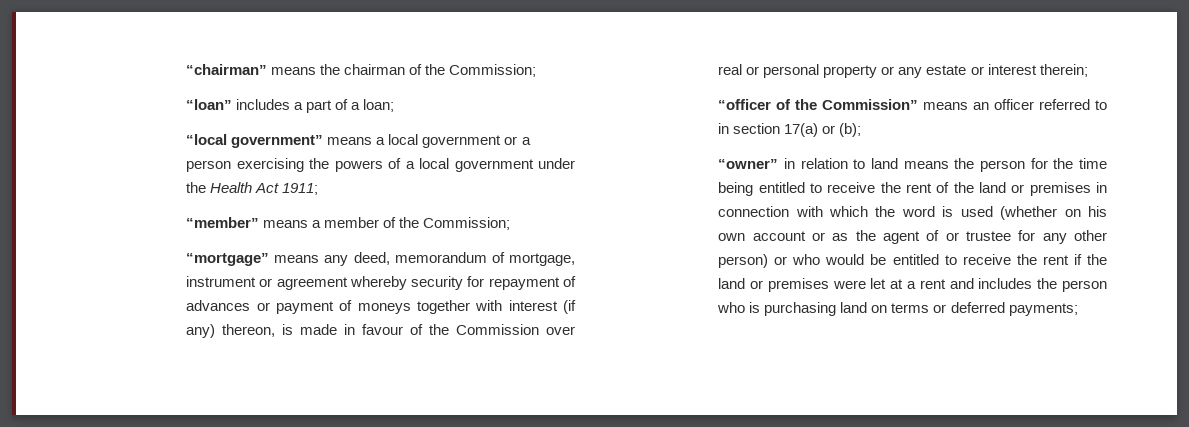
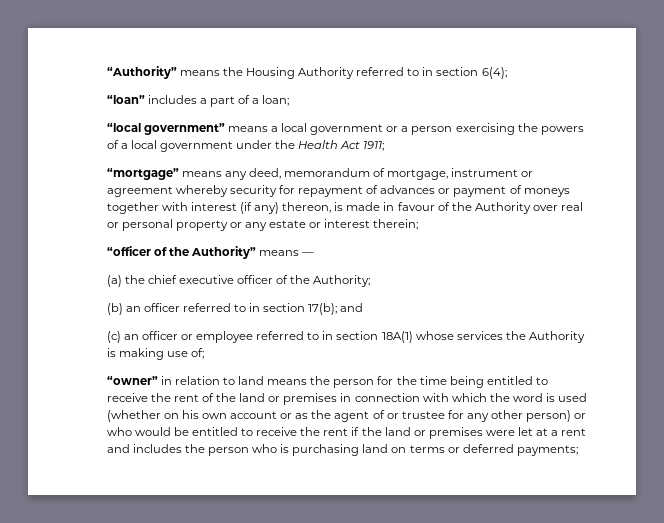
- “chairman” means the chairman of the Commission;
+ “Authority” means the Housing Authority referred to in section 6(4);
- “member” means a member of the Commission;
- “mortgage” means any deed, memorandum of mortgage, instrument or agreement whereby security for repayment of advances or payment of moneys together with interest (if any) thereon, is made in favour of the Commission over real or personal property or any estate or interest therein;
+ “mortgage” means any deed, memorandum of mortgage, instrument or agreement whereby security for repayment of advances or payment of moneys together with interest (if any) thereon, is made in favour of the Authority over real or personal property or any estate or interest therein;
- “officer of the Commission” means an officer referred to in section 17(a) or (b);
+ “officer of the Authority” means —
+ (a) the chief executive officer of the Authority;
+ (b) an officer referred to in section 17(b); and
+ (c) an officer or employee referred to in section 18A(1) whose services the Authority is making use of;

